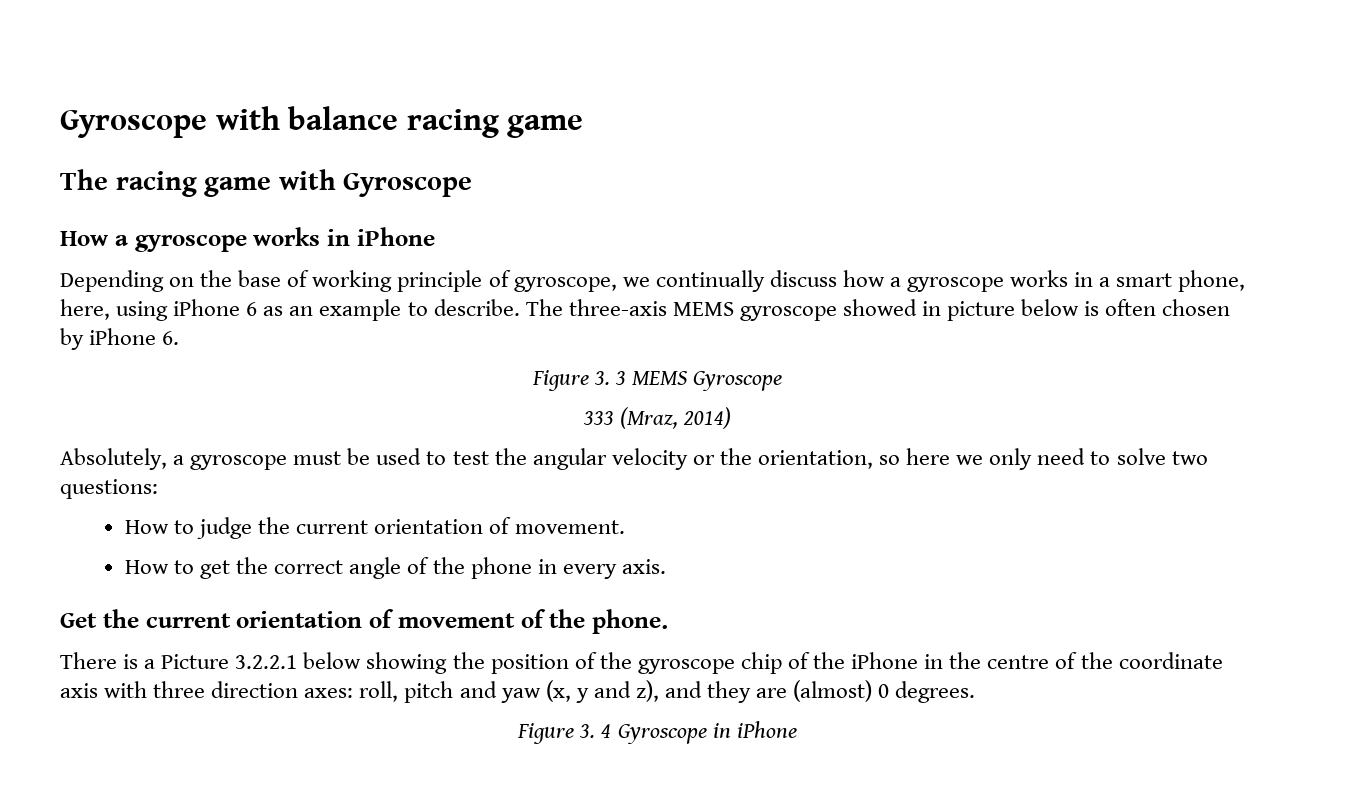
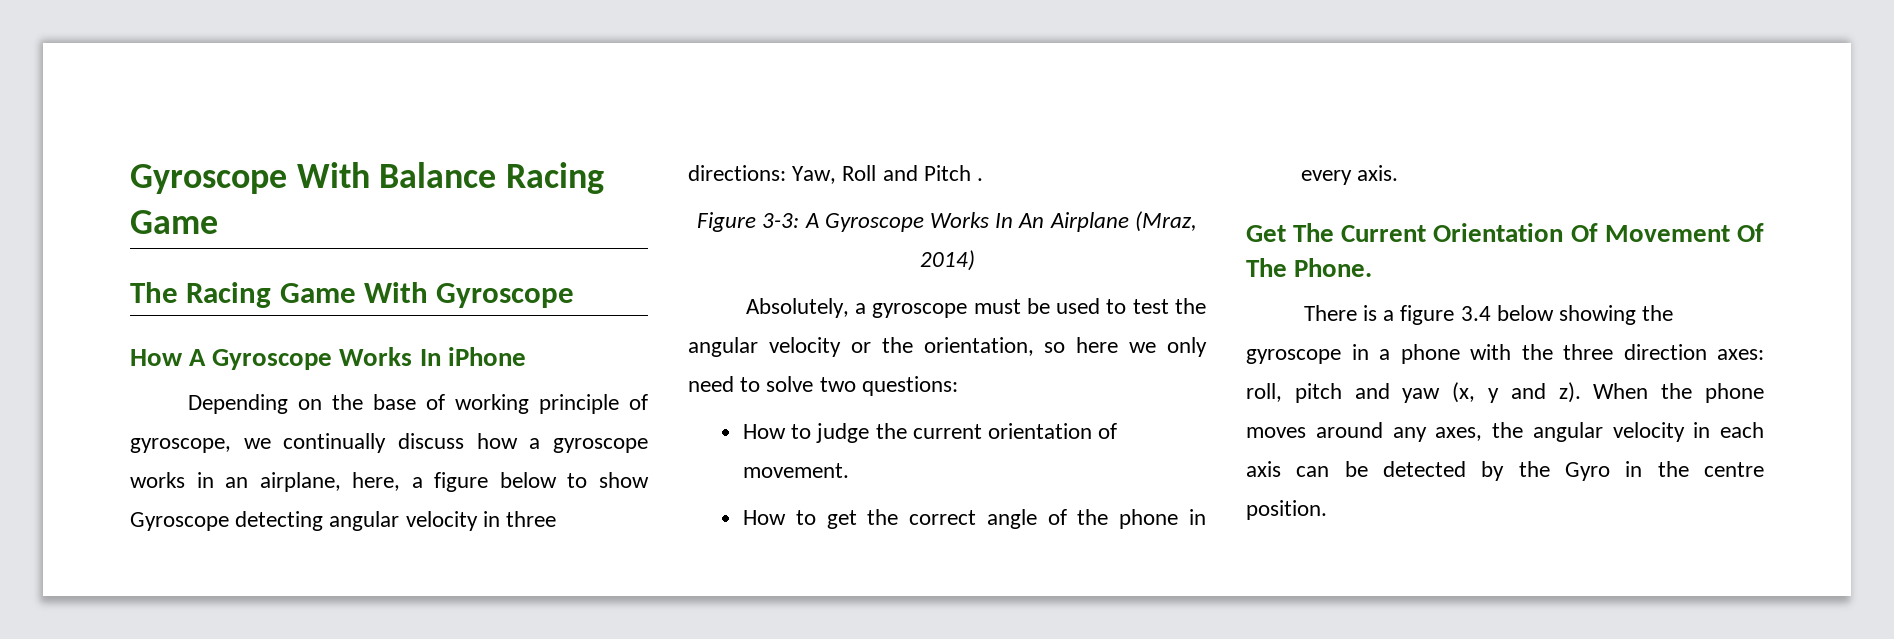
- Gyroscope with balance racing game
- The racing game with Gyroscope
- How a gyroscope works in iPhone
+ Gyroscope With Balance Racing Game
+ The Racing Game With Gyroscope
+ How A Gyroscope Works In iPhone
- Depending on the base of working principle of gyroscope, we continually discuss how a gyroscope works in a smart phone, here, using iPhone 6 as an example to describe. The three-axis MEMS gyroscope showed in picture below is often chosen by iPhone 6.
- Figure 3. 3 MEMS Gyroscope
- 333 (Mraz, 2014)
+ Depending on the base of working principle of gyroscope, we continually discuss how a gyroscope works in an airplane, here, a figure below to show Gyroscope detecting angular velocity in three directions: Yaw, Roll and Pitch .
+ Figure 3-3: A Gyroscope Works In An Airplane (Mraz, 2014)
- Get the current orientation of movement of the phone.
+ Get The Current Orientation Of Movement Of The Phone.
- There is a Picture 3.2.2.1 below showing the position of the gyroscope chip of the iPhone in the centre of the coordinate axis with three direction axes: roll, pitch and yaw (x, y and z), and they are (almost) 0 degrees.
- Figure 3. 4 Gyroscope in iPhone
+ There is a figure 3.4 below showing the gyroscope in a phone with the three direction axes: roll, pitch and yaw (x, y and z). When the phone moves around any axes, the angular velocity in each axis can be detected by the Gyro in the centre position.

